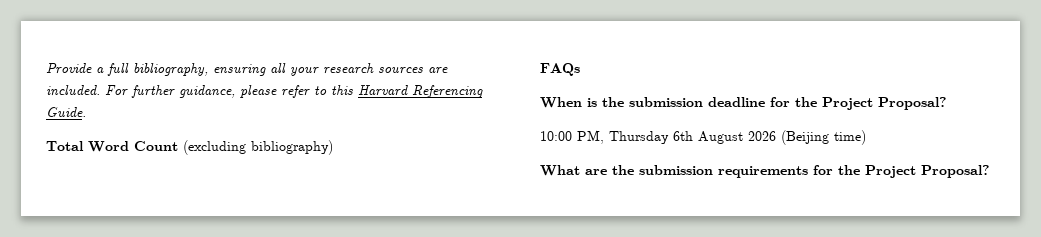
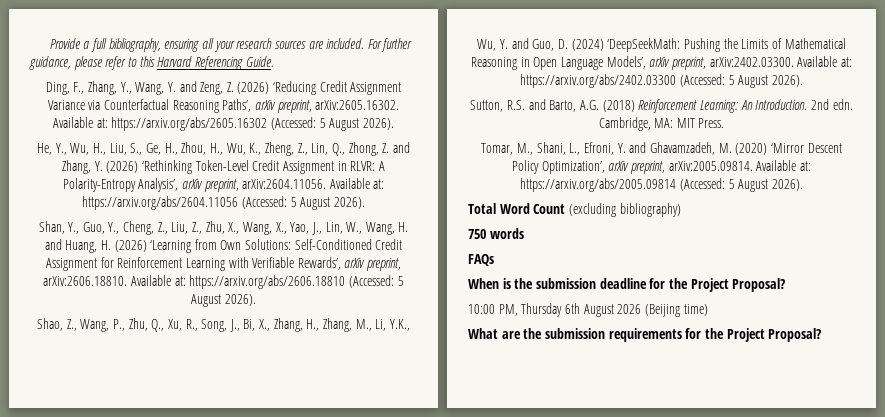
+ Ding, F., Zhang, Y., Wang, Y. and Zeng, Z. (2026) ‘Reducing Credit Assignment Variance via Counterfactual Reasoning Paths’, arXiv preprint, arXiv:2605.16302. Available at: https://arxiv.org/abs/2605.16302 (Accessed: 5 August 2026).
+ He, Y., Wu, H., Liu, S., Ge, H., Zhou, H., Wu, K., Zheng, Z., Lin, Q., Zhong, Z. and Zhang, Y. (2026) ‘Rethinking Token-Level Credit Assignment in RLVR: A Polarity-Entropy Analysis’, arXiv preprint, arXiv:2604.11056. Available at: https://arxiv.org/abs/2604.11056 (Accessed: 5 August 2026).
+ Shan, Y., Guo, Y., Cheng, Z., Liu, Z., Zhu, X., Wang, X., Yao, J., Lin, W., Wang, H. and Huang, H. (2026) ‘Learning from Own Solutions: Self-Conditioned Credit Assignment for Reinforcement Learning with Verifiable Rewards’, arXiv preprint, arXiv:2606.18810. Available at: https://arxiv.org/abs/2606.18810 (Accessed: 5 August 2026).
+ Shao, Z., Wang, P., Zhu, Q., Xu, R., Song, J., Bi, X., Zhang, H., Zhang, M., Li, Y.K., Wu, Y. and Guo, D. (2024) ‘DeepSeekMath: Pushing the Limits of Mathematical Reasoning in Open Language Models’, arXiv preprint, arXiv:2402.03300. Available at: https://arxiv.org/abs/2402.03300 (Accessed: 5 August 2026).
+ Sutton, R.S. and Barto, A.G. (2018) Reinforcement Learning: An Introduction. 2nd edn. Cambridge, MA: MIT Press.
+ Tomar, M., Shani, L., Efroni, Y. and Ghavamzadeh, M. (2020) ‘Mirror Descent Policy Optimization’, arXiv preprint, arXiv:2005.09814. Available at: https://arxiv.org/abs/2005.09814 (Accessed: 5 August 2026).
+ 750 words

